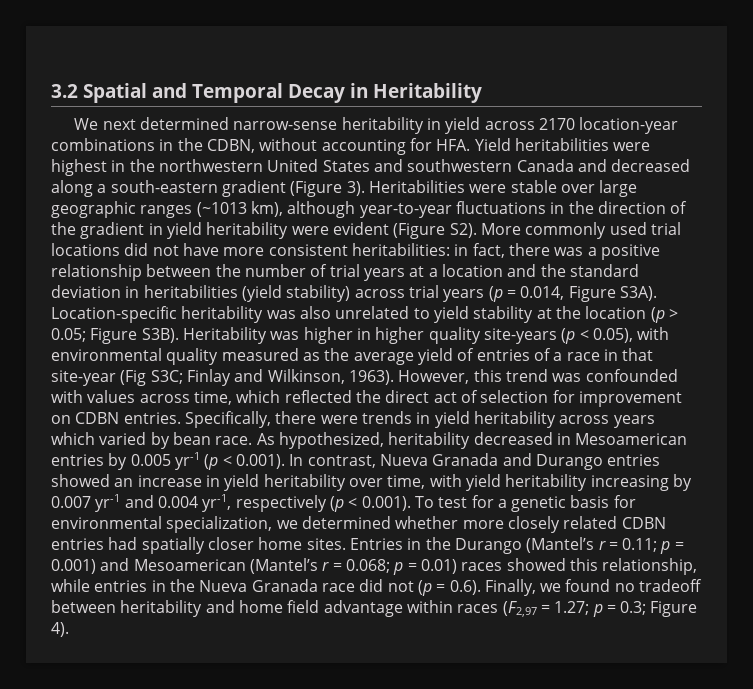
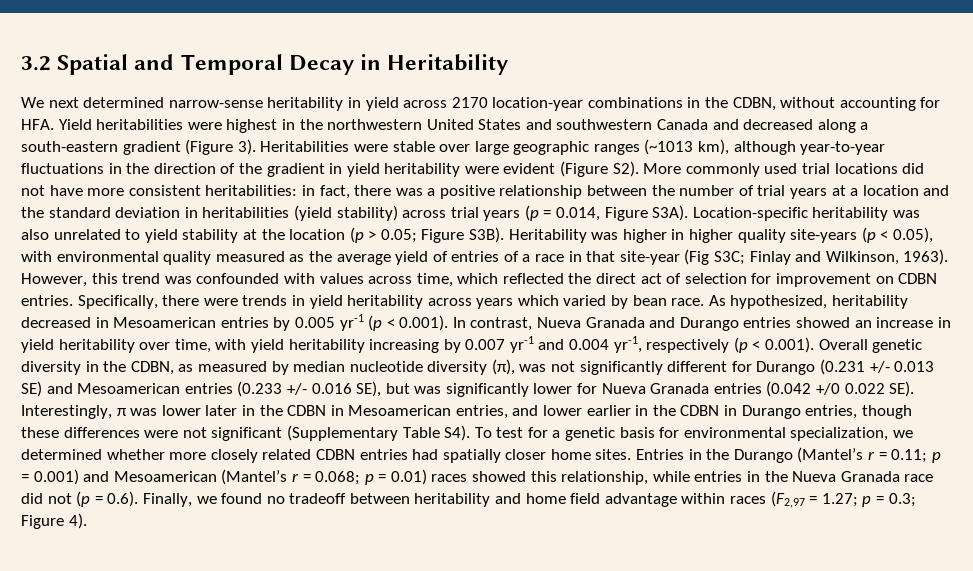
- As hypothesized, heritability decreased in Mesoamerican entries by 0.005 yr-1 (p < 0.001). In contrast, Nueva Granada and Durango entries showed an increase in yield heritability over time, with yield heritability increasing by 0.007 yr-1 and 0.004 yr-1, respectively (p < 0.001). To test for a genetic basis for environmental specialization, we determined whether more closely related CDBN entries had spatially closer home sites.
+ As hypothesized, heritability decreased in Mesoamerican entries by 0.005 yr-1 (p < 0.001). In contrast, Nueva Granada and Durango entries showed an increase in yield heritability over time, with yield heritability increasing by 0.007 yr-1 and 0.004 yr-1, respectively (p < 0.001). Overall genetic diversity in the CDBN, as measured by median nucleotide diversity (π), was not significantly different for Durango (0.231 +/- 0.013 SE) and Mesoamerican entries (0.233 +/- 0.016 SE), but was significantly lower for Nueva Granada entries (0.042 +/0 0.022 SE). Interestingly, π was lower later in the CDBN in Mesoamerican entries, and lower earlier in the CDBN in Durango entries, though these differences were not significant (Supplementary Table S4). To test for a genetic basis for environmental specialization, we determined whether more closely related CDBN entries had spatially closer home sites.

